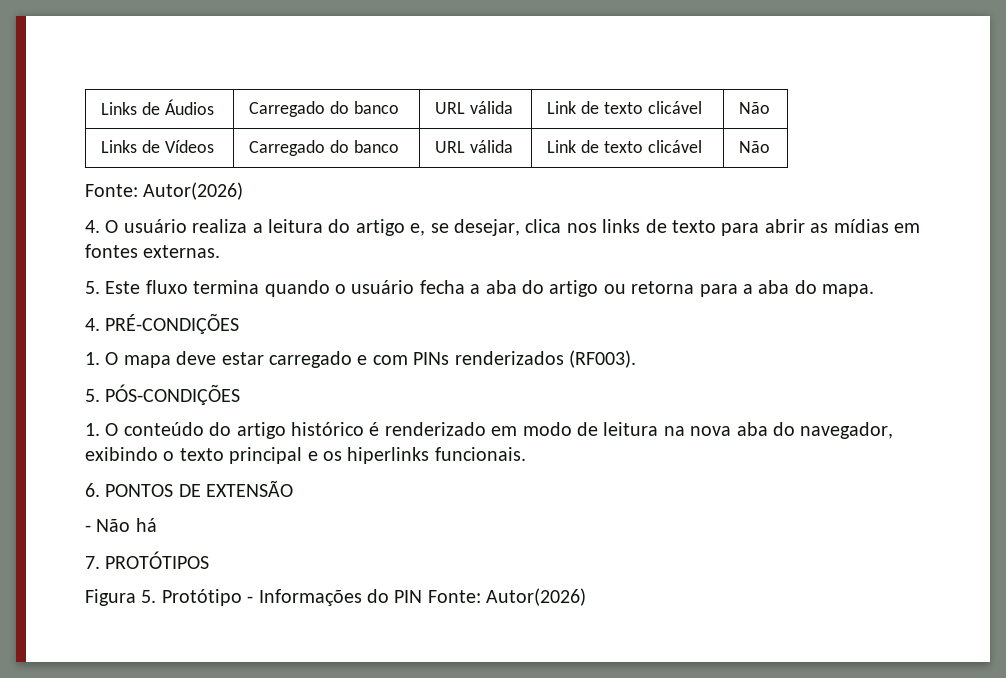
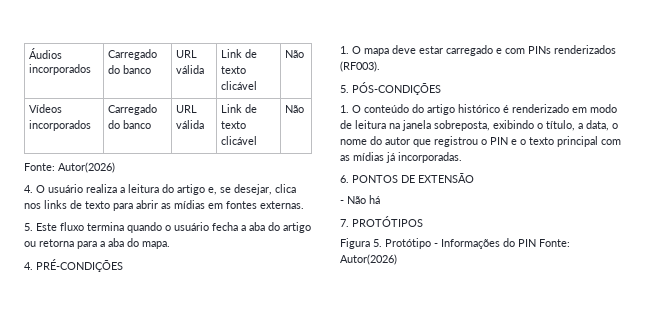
- Links de Áudios | Carregado do banco | URL válida | Link de texto clicável | Não
+ Áudios incorporados | Carregado do banco | URL válida | Link de texto clicável | Não
- Links de Vídeos | Carregado do banco | URL válida | Link de texto clicável | Não
+ Vídeos incorporados | Carregado do banco | URL válida | Link de texto clicável | Não
- 1. O conteúdo do artigo histórico é renderizado em modo de leitura na nova aba do navegador, exibindo o texto principal e os hiperlinks funcionais.
+ 1. O conteúdo do artigo histórico é renderizado em modo de leitura na janela sobreposta, exibindo o título, a data, o nome do autor que registrou o PIN e o texto principal com as mídias já incorporadas.

